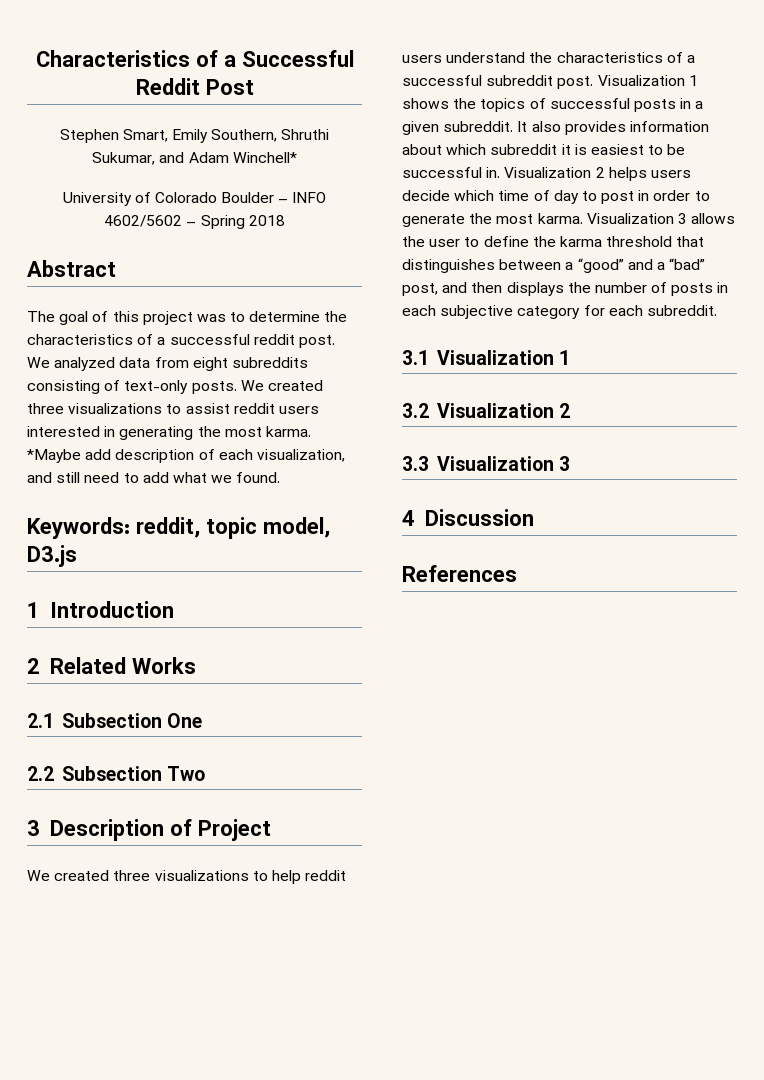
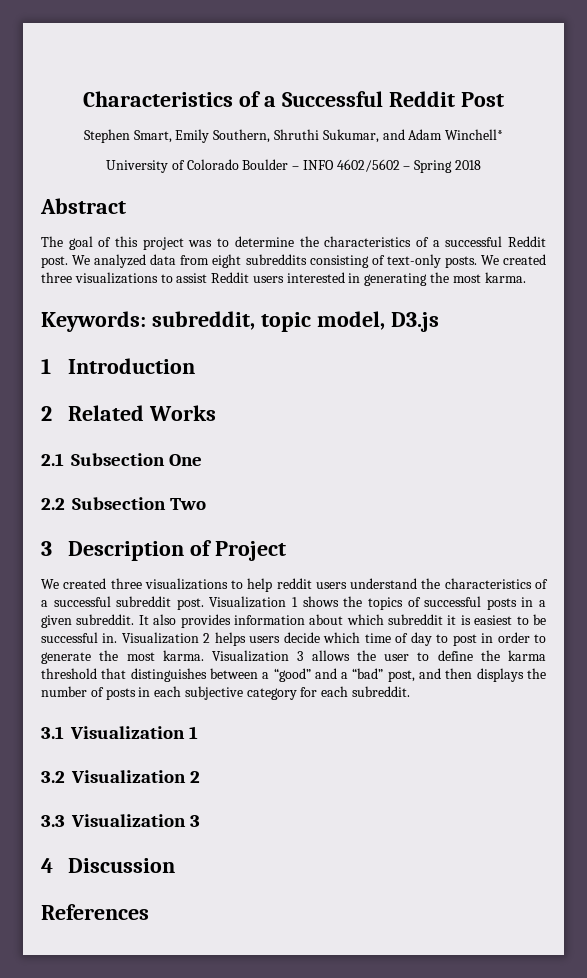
- The goal of this project was to determine the characteristics of a successful reddit post.
+ The goal of this project was to determine the characteristics of a successful Reddit post.
- We created three visualizations to assist reddit users interested in generating the most karma. *Maybe add description of each visualization, and still need to add what we found.
+ We created three visualizations to assist Reddit users interested in generating the most karma.
- Keywords: reddit, topic model, D3.js
+ Keywords: subreddit, topic model, D3.js

